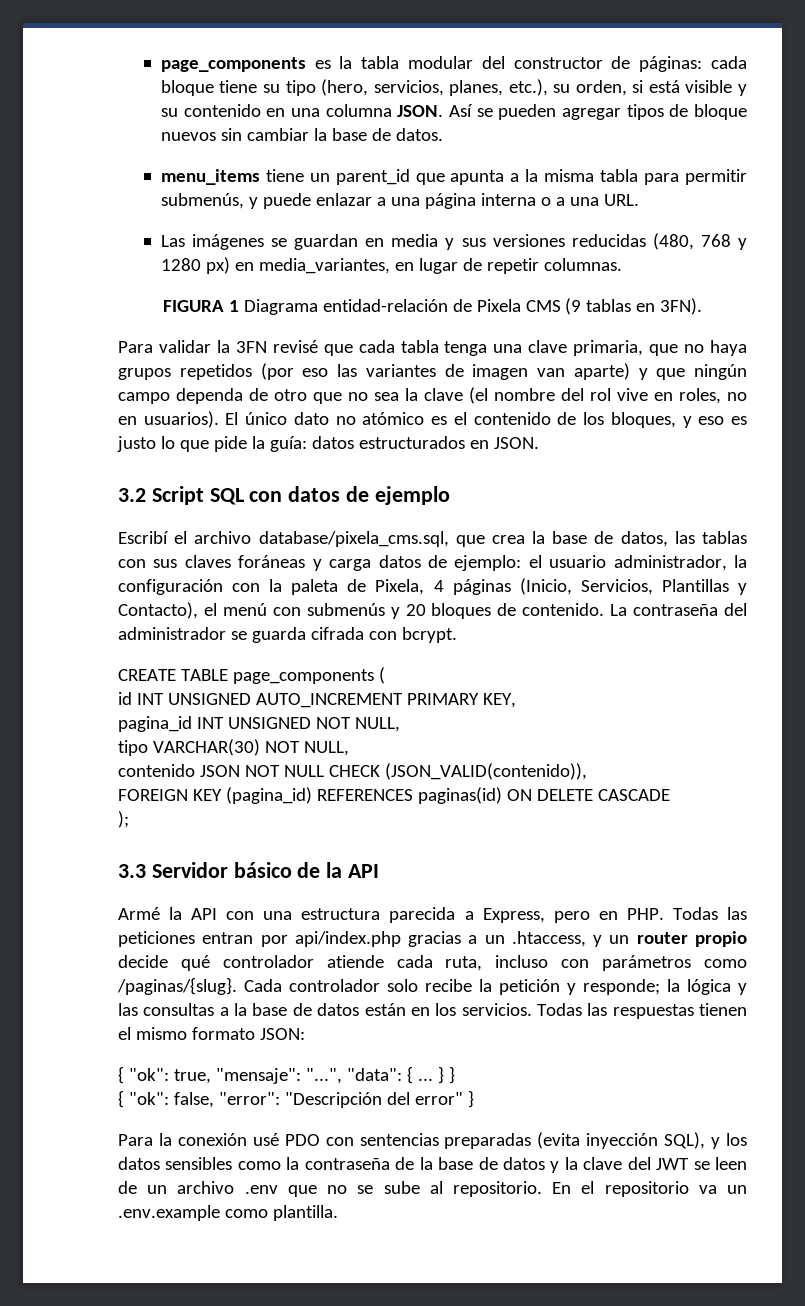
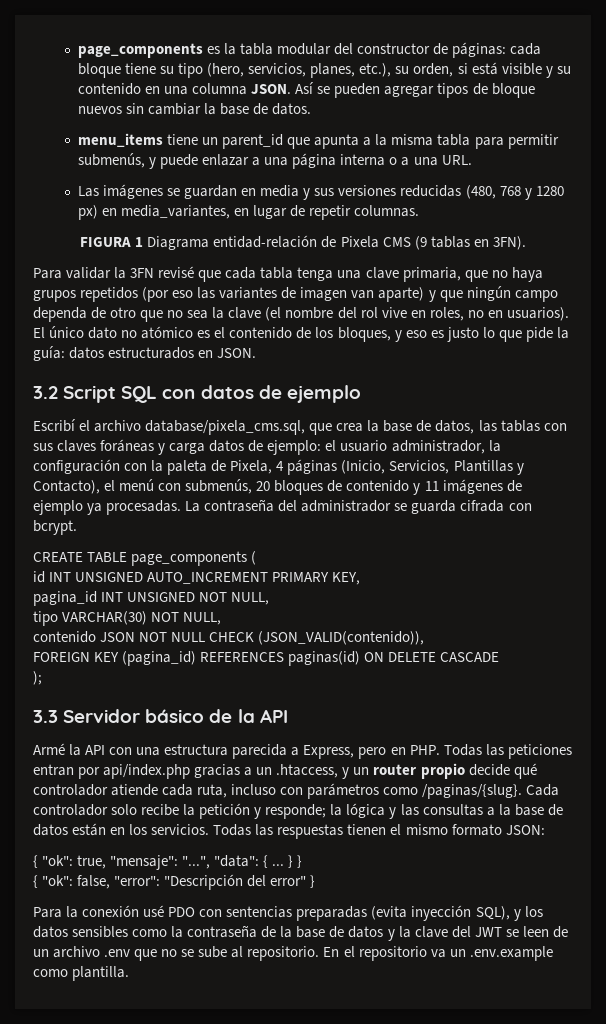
- Escribí el archivo database/pixela_cms.sql, que crea la base de datos, las tablas con sus claves foráneas y carga datos de ejemplo: el usuario administrador, la configuración con la paleta de Pixela, 4 páginas (Inicio, Servicios, Plantillas y Contacto), el menú con submenús y 20 bloques de contenido.
+ Escribí el archivo database/pixela_cms.sql, que crea la base de datos, las tablas con sus claves foráneas y carga datos de ejemplo: el usuario administrador, la configuración con la paleta de Pixela, 4 páginas (Inicio, Servicios, Plantillas y Contacto), el menú con submenús, 20 bloques de contenido y 11 imágenes de ejemplo ya procesadas.

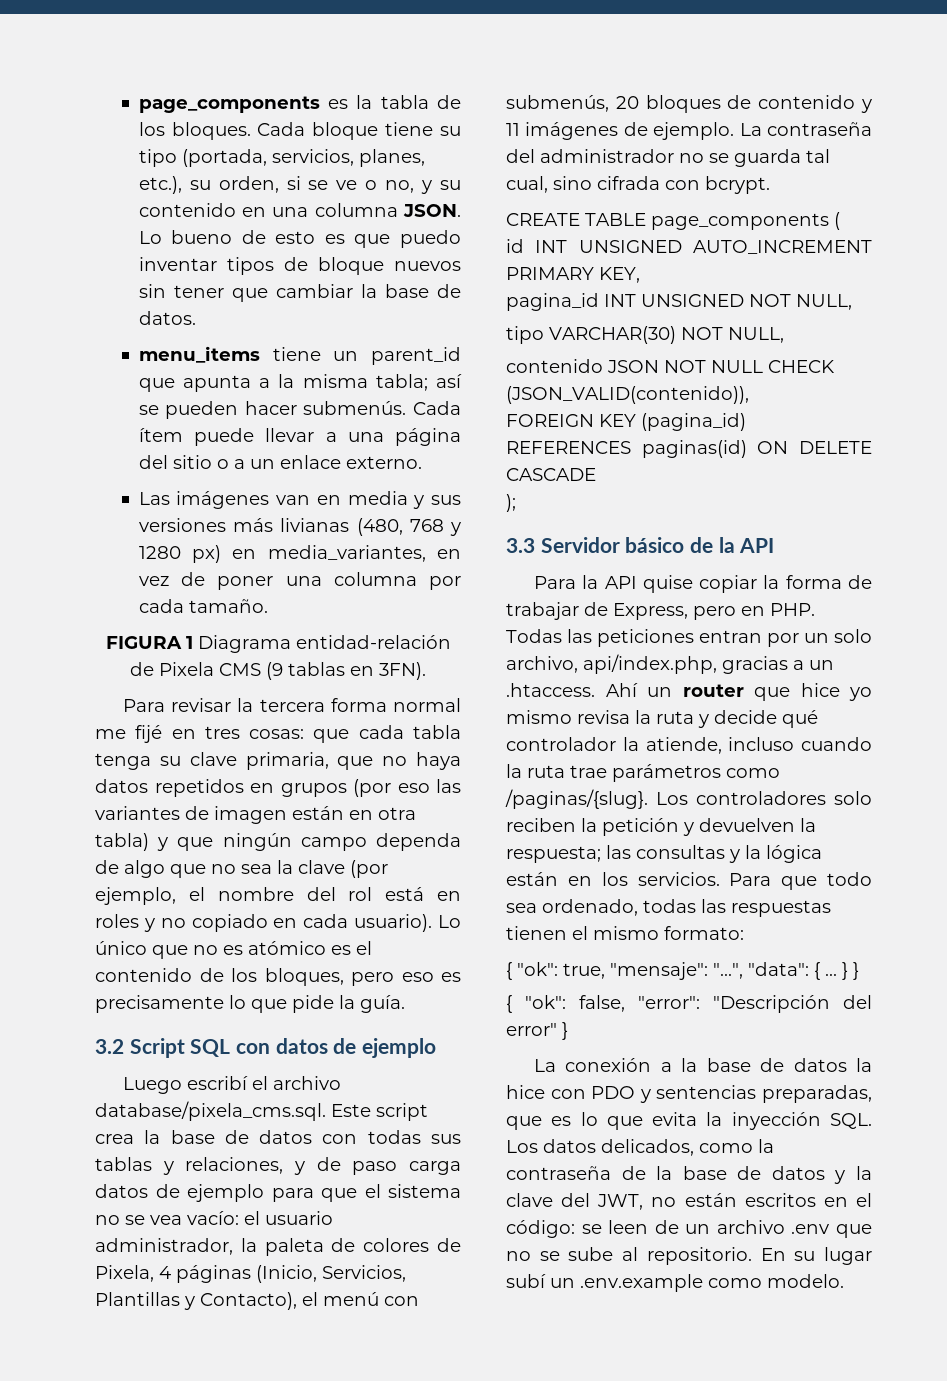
- page_components es la tabla modular del constructor de páginas: cada bloque tiene su tipo (hero, servicios, planes, etc.), su orden, si está visible y su contenido en una columna JSON.
+ page_components es la tabla de los bloques. Cada bloque tiene su tipo (portada, servicios, planes, etc.), su orden, si se ve o no, y su contenido en una columna JSON.
- Así se pueden agregar tipos de bloque nuevos sin cambiar la base de datos.
+ Lo bueno de esto es que puedo inventar tipos de bloque nuevos sin tener que cambiar la base de datos.
- menu_items tiene un parent_id que apunta a la misma tabla para permitir submenús, y puede enlazar a una página interna o a una URL.
+ menu_items tiene un parent_id que apunta a la misma tabla; así se pueden hacer submenús. Cada ítem puede llevar a una página del sitio o a un enlace externo.
- Las imágenes se guardan en media y sus versiones reducidas (480, 768 y 1280 px) en media_variantes, en lugar de repetir columnas.
+ Las imágenes van en media y sus versiones más livianas (480, 768 y 1280 px) en media_variantes, en vez de poner una columna por cada tamaño.
- Para validar la 3FN revisé que cada tabla tenga una clave primaria, que no haya grupos repetidos (por eso las variantes de imagen van aparte) y que ningún campo dependa de otro que no sea la clave (el nombre del rol vive en roles, no en usuarios). El único dato no atómico es el contenido de los bloques, y eso es justo lo que pide la guía: datos estructurados en JSON.
+ Para revisar la tercera forma normal me fijé en tres cosas: que cada tabla tenga su clave primaria, que no haya datos repetidos en grupos (por eso las variantes de imagen están en otra tabla) y que ningún campo dependa de algo que no sea la clave (por ejemplo, el nombre del rol está en roles y no copiado en cada usuario). Lo único que no es atómico es el contenido de los bloques, pero eso es precisamente lo que pide la guía.
- Escribí el archivo database/pixela_cms.sql, que crea la base de datos, las tablas con sus claves foráneas y carga datos de ejemplo: el usuario administrador, la configuración con la paleta de Pixela, 4 páginas (Inicio, Servicios, Plantillas y Contacto), el menú con submenús, 20 bloques de contenido y 11 imágenes de ejemplo ya procesadas.
+ Luego escribí el archivo database/pixela_cms.sql. Este script crea la base de datos con todas sus tablas y relaciones, y de paso carga datos de ejemplo para que el sistema no se vea vacío: el usuario administrador, la paleta de colores de Pixela, 4 páginas (Inicio, Servicios, Plantillas y Contacto), el menú con submenús, 20 bloques de contenido y 11 imágenes de ejemplo.
- La contraseña del administrador se guarda cifrada con bcrypt.
+ La contraseña del administrador no se guarda tal cual, sino cifrada con bcrypt.
- Armé la API con una estructura parecida a Express, pero en PHP. Todas las peticiones entran por api/index.php gracias a un .htaccess, y un router propio decide qué controlador atiende cada ruta, incluso con parámetros como /paginas/{slug}. Cada controlador solo recibe la petición y responde; la lógica y las consultas a la base de datos están en los servicios. Todas las respuestas tienen el mismo formato JSON:
+ Para la API quise copiar la forma de trabajar de Express, pero en PHP. Todas las peticiones entran por un solo archivo, api/index.php, gracias a un .htaccess. Ahí un router que hice yo mismo revisa la ruta y decide qué controlador la atiende, incluso cuando la ruta trae parámetros como /paginas/{slug}. Los controladores solo reciben la petición y devuelven la respuesta; las consultas y la lógica están en los servicios. Para que todo sea ordenado, todas las respuestas tienen el mismo formato:
- Para la conexión usé PDO con sentencias preparadas (evita inyección SQL), y los datos sensibles como la contraseña de la base de datos y la clave del JWT se leen de un archivo .env que no se sube al repositorio.
+ La conexión a la base de datos la hice con PDO y sentencias preparadas, que es lo que evita la inyección SQL. Los datos delicados, como la contraseña de la base de datos y la clave del JWT, no están escritos en el código: se leen de un archivo .env que no se sube al repositorio.
- En el repositorio va un .env.example como plantilla.
+ En su lugar subí un .env.example como modelo.

